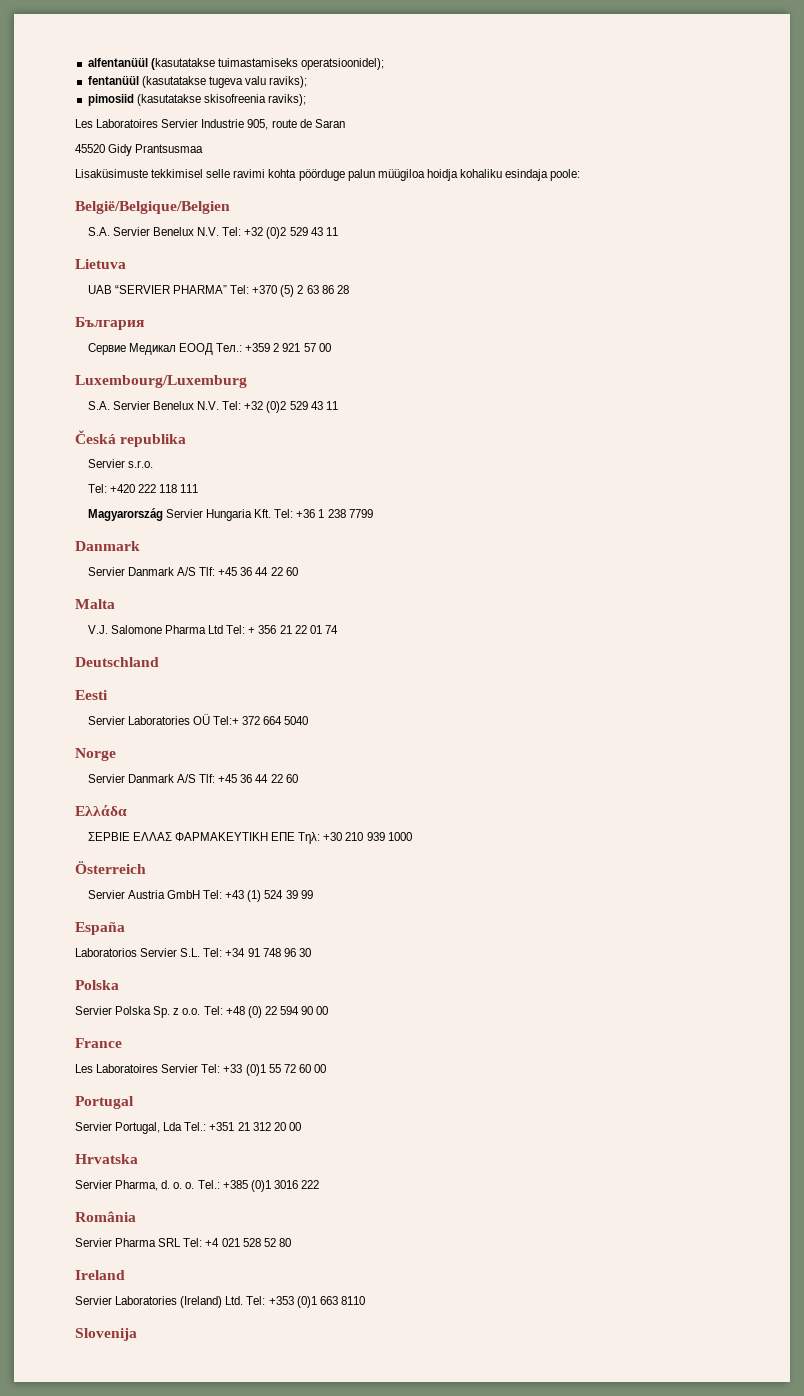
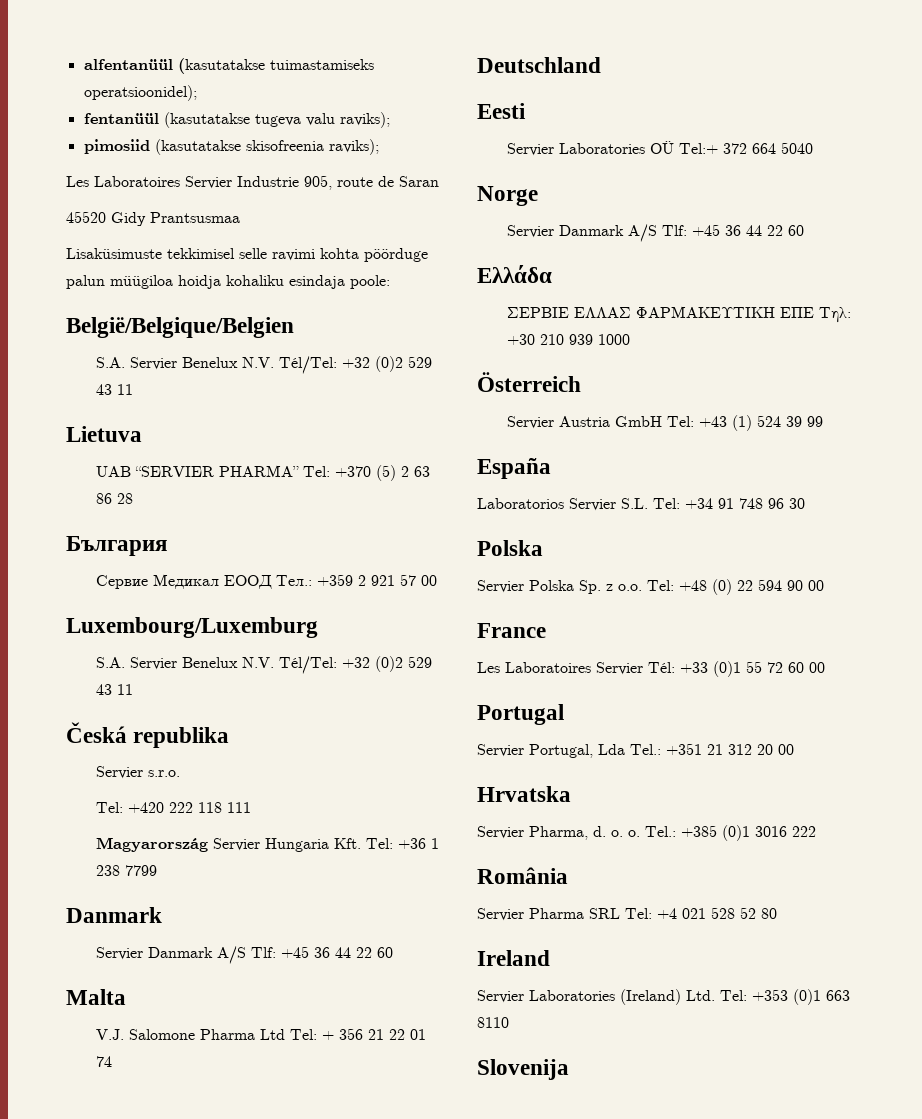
  België/Belgique/Belgien
- S.A. Servier Benelux N.V. Tel: +32 (0)2 529 43 11
+ S.A. Servier Benelux N.V. Tél/Tel: +32 (0)2 529 43 11
  Luxembourg/Luxemburg
- S.A. Servier Benelux N.V. Tel: +32 (0)2 529 43 11
+ S.A. Servier Benelux N.V. Tél/Tel: +32 (0)2 529 43 11
- Les Laboratoires Servier Tel: +33 (0)1 55 72 60 00
+ Les Laboratoires Servier Tél: +33 (0)1 55 72 60 00

